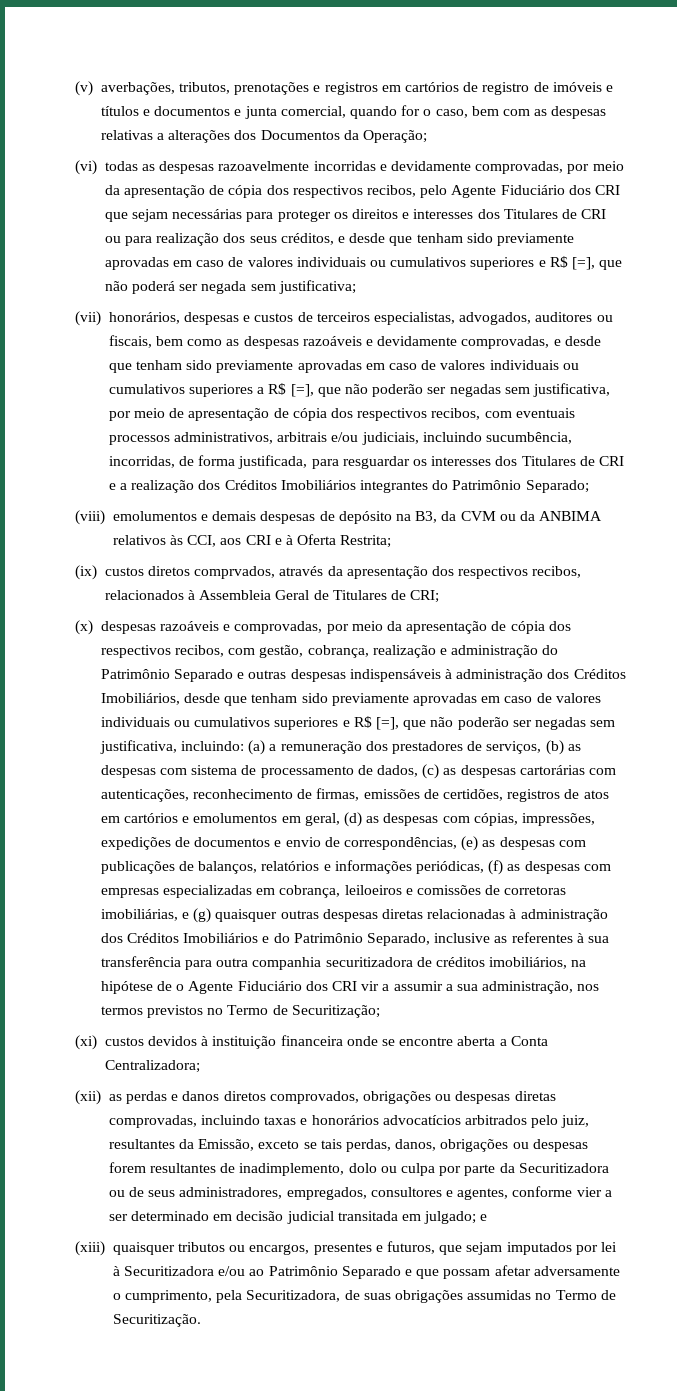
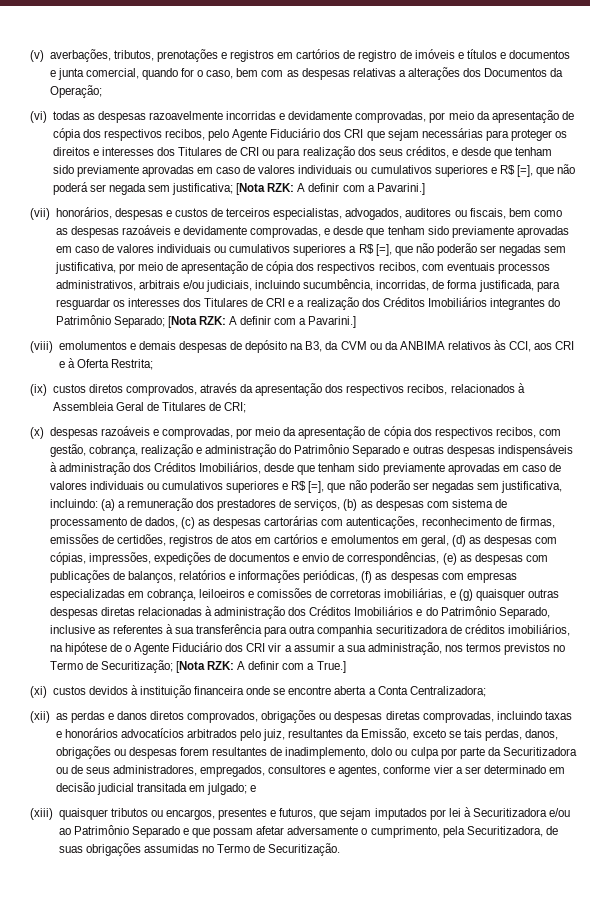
- (vi) todas as despesas razoavelmente incorridas e devidamente comprovadas, por meio da apresentação de cópia dos respectivos recibos, pelo Agente Fiduciário dos CRI que sejam necessárias para proteger os direitos e interesses dos Titulares de CRI ou para realização dos seus créditos, e desde que tenham sido previamente aprovadas em caso de valores individuais ou cumulativos superiores e R$ [=], que não poderá ser negada sem justificativa;
+ (vi) todas as despesas razoavelmente incorridas e devidamente comprovadas, por meio da apresentação de cópia dos respectivos recibos, pelo Agente Fiduciário dos CRI que sejam necessárias para proteger os direitos e interesses dos Titulares de CRI ou para realização dos seus créditos, e desde que tenham sido previamente aprovadas em caso de valores individuais ou cumulativos superiores e R$ [=], que não poderá ser negada sem justificativa; [Nota RZK: A definir com a Pavarini.]
- (vii) honorários, despesas e custos de terceiros especialistas, advogados, auditores ou fiscais, bem como as despesas razoáveis e devidamente comprovadas, e desde que tenham sido previamente aprovadas em caso de valores individuais ou cumulativos superiores a R$ [=], que não poderão ser negadas sem justificativa, por meio de apresentação de cópia dos respectivos recibos, com eventuais processos administrativos, arbitrais e/ou judiciais, incluindo sucumbência, incorridas, de forma justificada, para resguardar os interesses dos Titulares de CRI e a realização dos Créditos Imobiliários integrantes do Patrimônio Separado;
+ (vii) honorários, despesas e custos de terceiros especialistas, advogados, auditores ou fiscais, bem como as despesas razoáveis e devidamente comprovadas, e desde que tenham sido previamente aprovadas em caso de valores individuais ou cumulativos superiores a R$ [=], que não poderão ser negadas sem justificativa, por meio de apresentação de cópia dos respectivos recibos, com eventuais processos administrativos, arbitrais e/ou judiciais, incluindo sucumbência, incorridas, de forma justificada, para resguardar os interesses dos Titulares de CRI e a realização dos Créditos Imobiliários integrantes do Patrimônio Separado; [Nota RZK: A definir com a Pavarini.]
- (ix) custos diretos comprvados, através da apresentação dos respectivos recibos, relacionados à Assembleia Geral de Titulares de CRI;
+ (ix) custos diretos comprovados, através da apresentação dos respectivos recibos, relacionados à Assembleia Geral de Titulares de CRI;
+ [Nota RZK: A definir com a True.]

